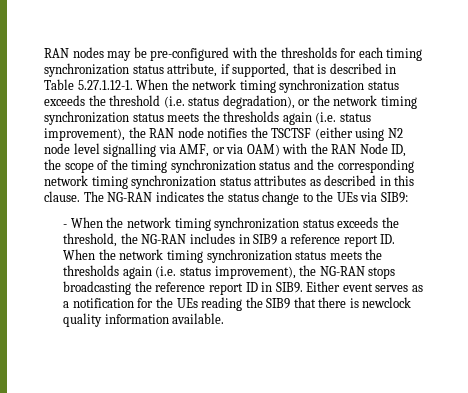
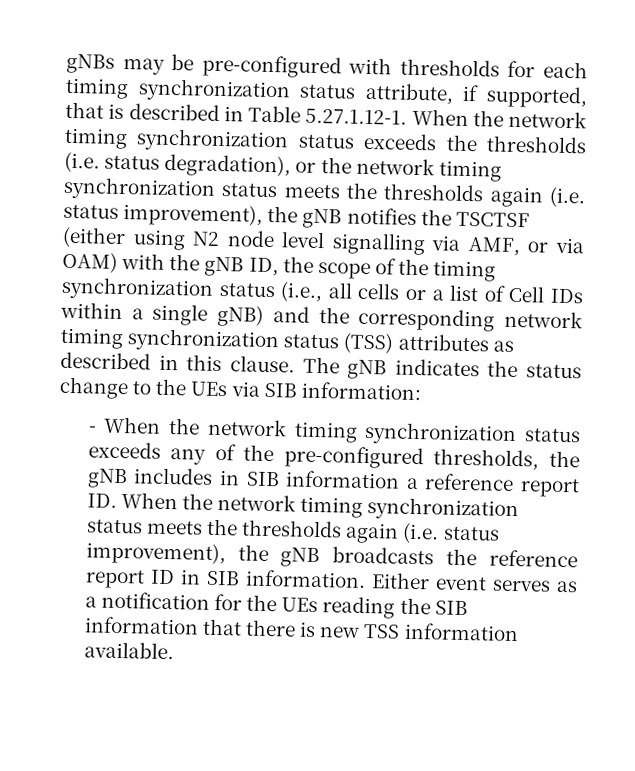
- RAN nodes may be pre-configured with the thresholds for each timing synchronization status attribute, if supported, that is described in Table 5.27.1.12-1. When the network timing synchronization status exceeds the threshold (i.e. status degradation), or the network timing synchronization status meets the thresholds again (i.e. status improvement), the RAN node notifies the TSCTSF (either using N2 node level signalling via AMF, or via OAM) with the RAN Node ID, the scope of the timing synchronization status and the corresponding network timing synchronization status attributes as described in this clause.
+ gNBs may be pre-configured with thresholds for each timing synchronization status attribute, if supported, that is described in Table 5.27.1.12-1. When the network timing synchronization status exceeds the thresholds (i.e. status degradation), or the network timing synchronization status meets the thresholds again (i.e. status improvement), the gNB notifies the TSCTSF (either using N2 node level signalling via AMF, or via OAM) with the gNB ID, the scope of the timing synchronization status (i.e., all cells or a list of Cell IDs within a single gNB) and the corresponding network timing synchronization status (TSS) attributes as described in this clause.
- The NG-RAN indicates the status change to the UEs via SIB9:
+ The gNB indicates the status change to the UEs via SIB information:
- - When the network timing synchronization status exceeds the threshold, the NG-RAN includes in SIB9 a reference report ID. When the network timing synchronization status meets the thresholds again (i.e. status improvement), the NG-RAN stops broadcasting the reference report ID in SIB9.
+ - When the network timing synchronization status exceeds any of the pre-configured thresholds, the gNB includes in SIB information a reference report ID. When the network timing synchronization status meets the thresholds again (i.e. status improvement), the gNB broadcasts the reference report ID in SIB information.
- Either event serves as a notification for the UEs reading the SIB9 that there is newclock quality information available.
+ Either event serves as a notification for the UEs reading the SIB information that there is new TSS information available.

